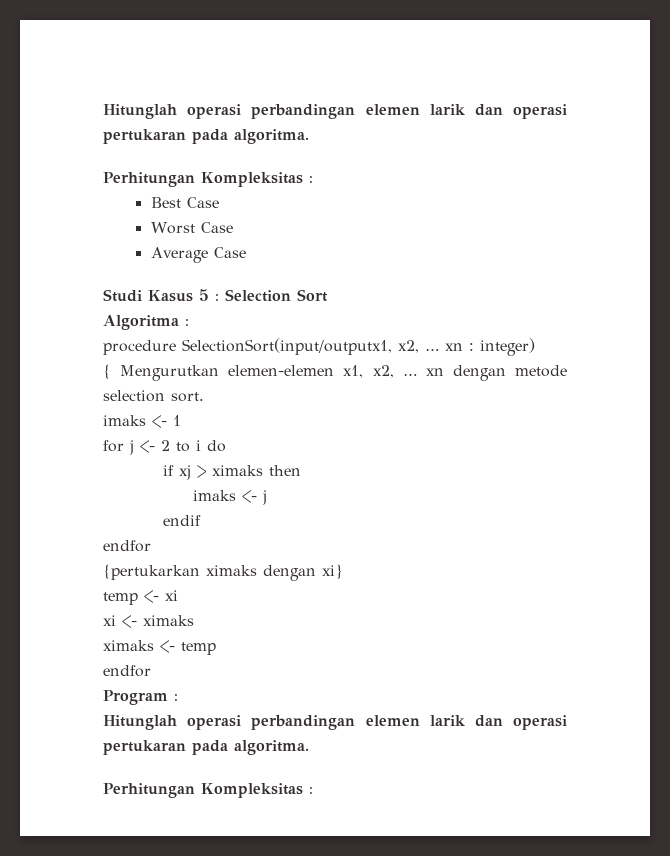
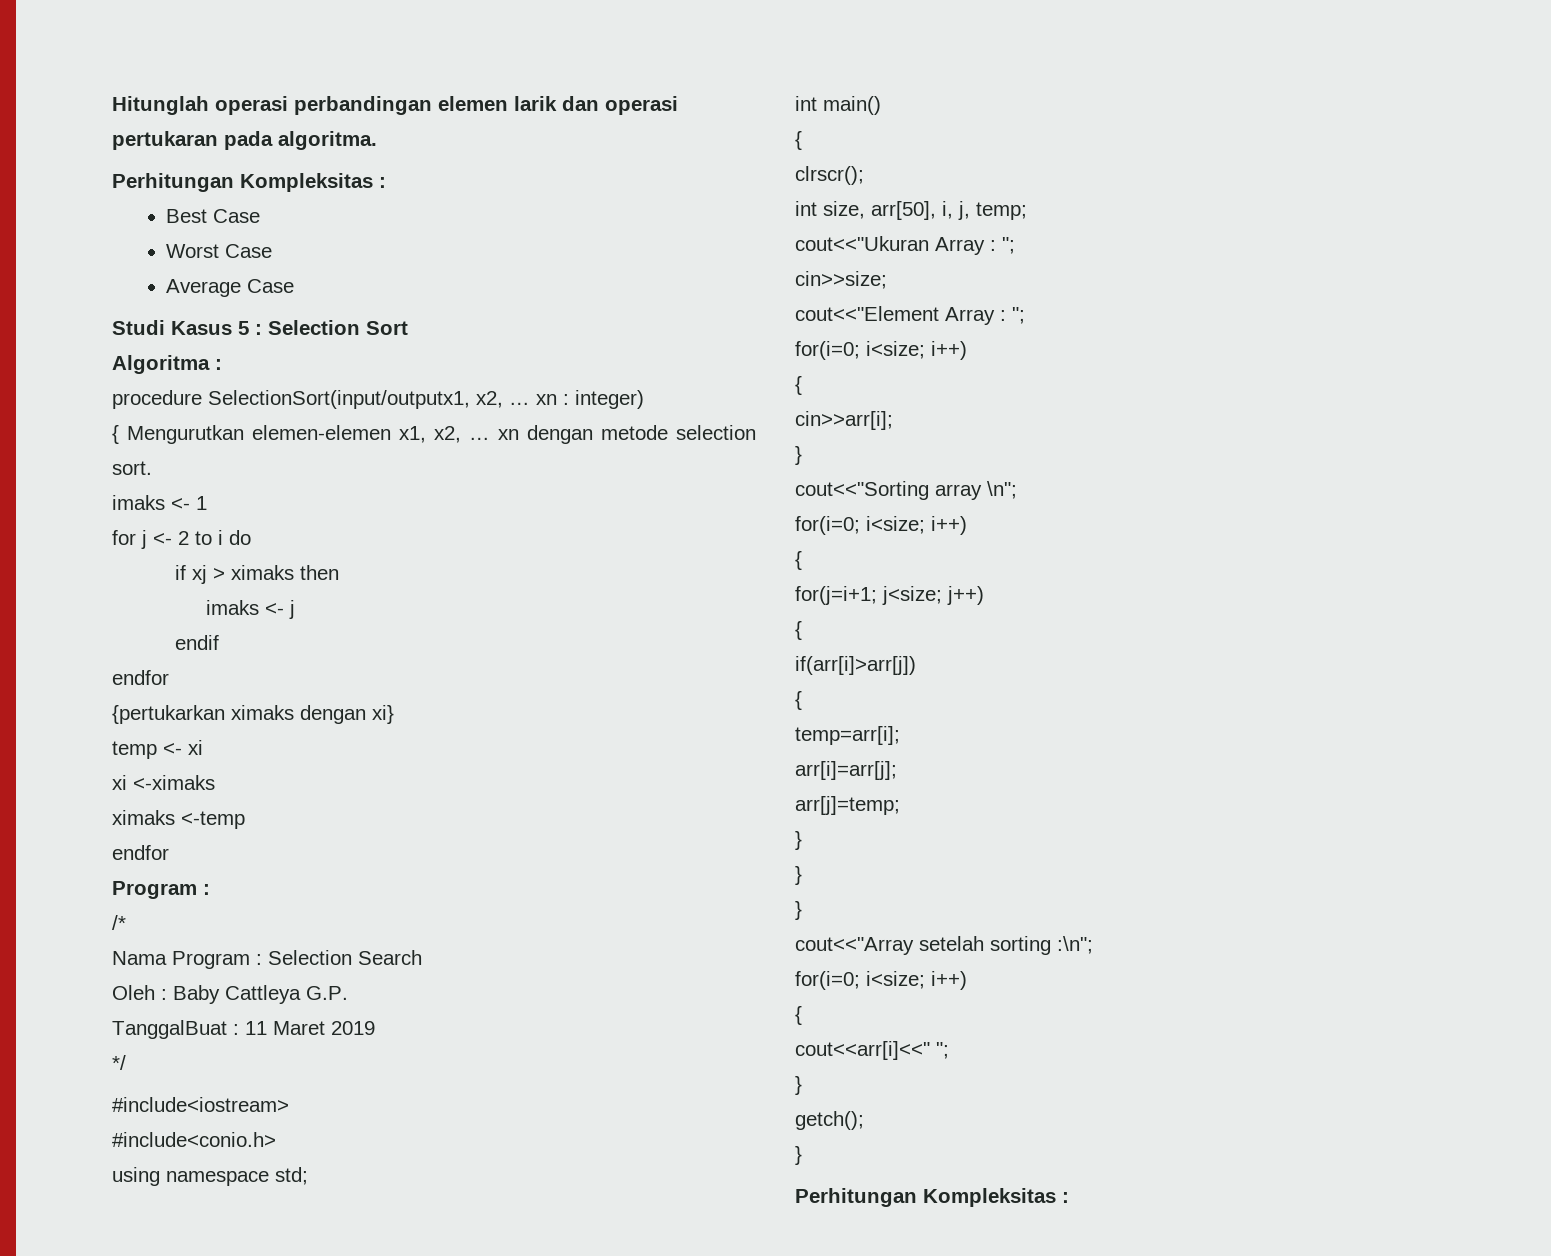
- xi <- ximaks
- ximaks <- temp
+ xi <-ximaks
+ ximaks <-temp
  endfor
  Program :
- Hitunglah operasi perbandingan elemen larik dan operasi pertukaran pada algoritma.
+ /*
+ Nama Program : Selection Search
+ Oleh : Baby Cattleya G.P.
+ TanggalBuat : 11 Maret 2019
+ */
+ #include<iostream>
+ #include<conio.h>
+ using namespace std;
+ int main()
+ {
+ clrscr();
+ int size, arr[50], i, j, temp;
+ cout<<"Ukuran Array : ";
+ cin>>size;
+ cout<<"Element Array : ";
+ for(i=0; i<size; i++)
+ {
+ cin>>arr[i];
+ }
+ cout<<"Sorting array \n";
+ for(i=0; i<size; i++)
+ {
+ for(j=i+1; j<size; j++)
+ {
+ if(arr[i]>arr[j])
+ {
+ temp=arr[i];
+ arr[i]=arr[j];
+ arr[j]=temp;
+ }
+ }
+ }
+ cout<<"Array setelah sorting :\n";
+ for(i=0; i<size; i++)
+ {
+ cout<<arr[i]<<" ";
+ }
+ getch();
+ }

